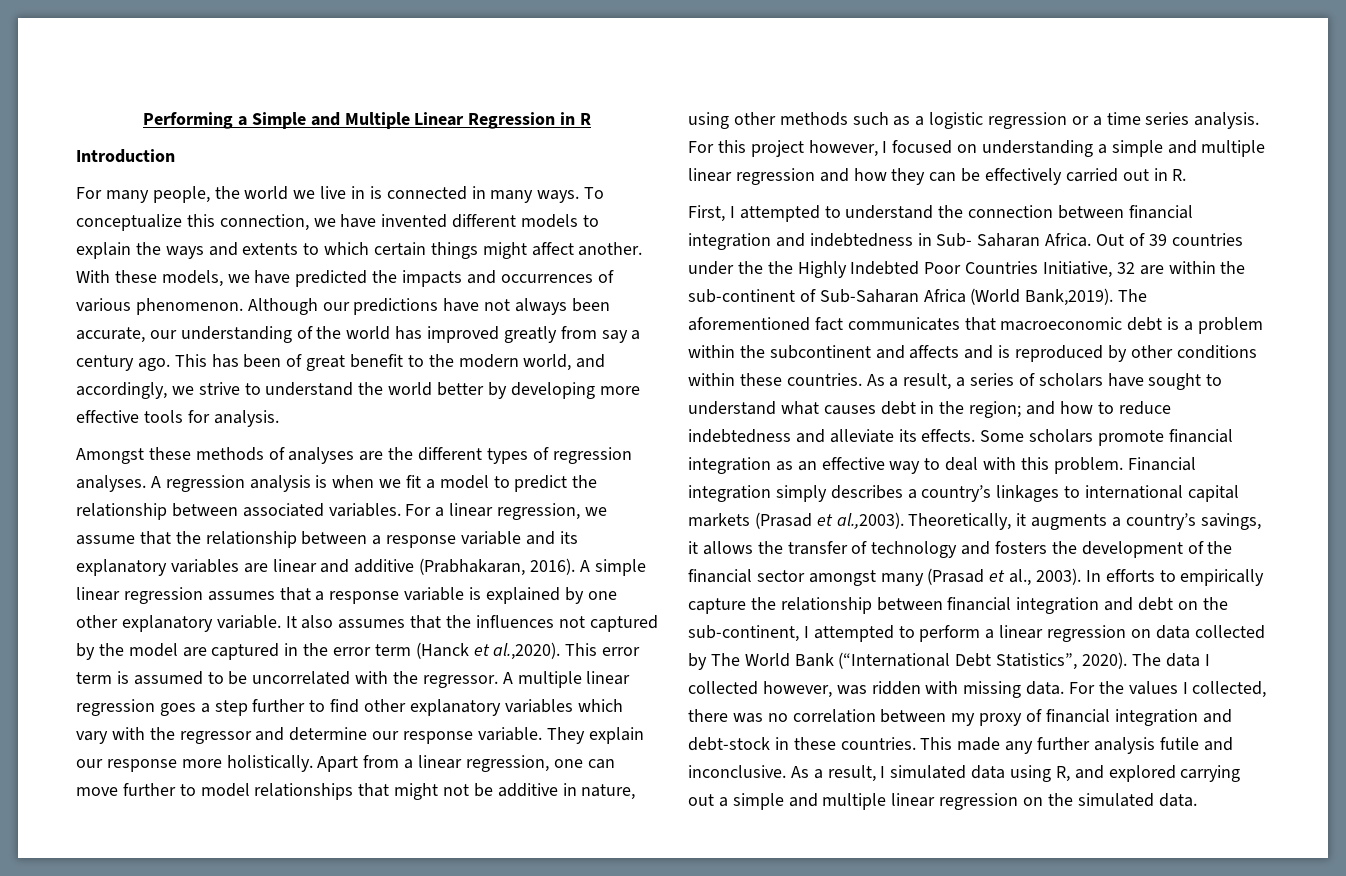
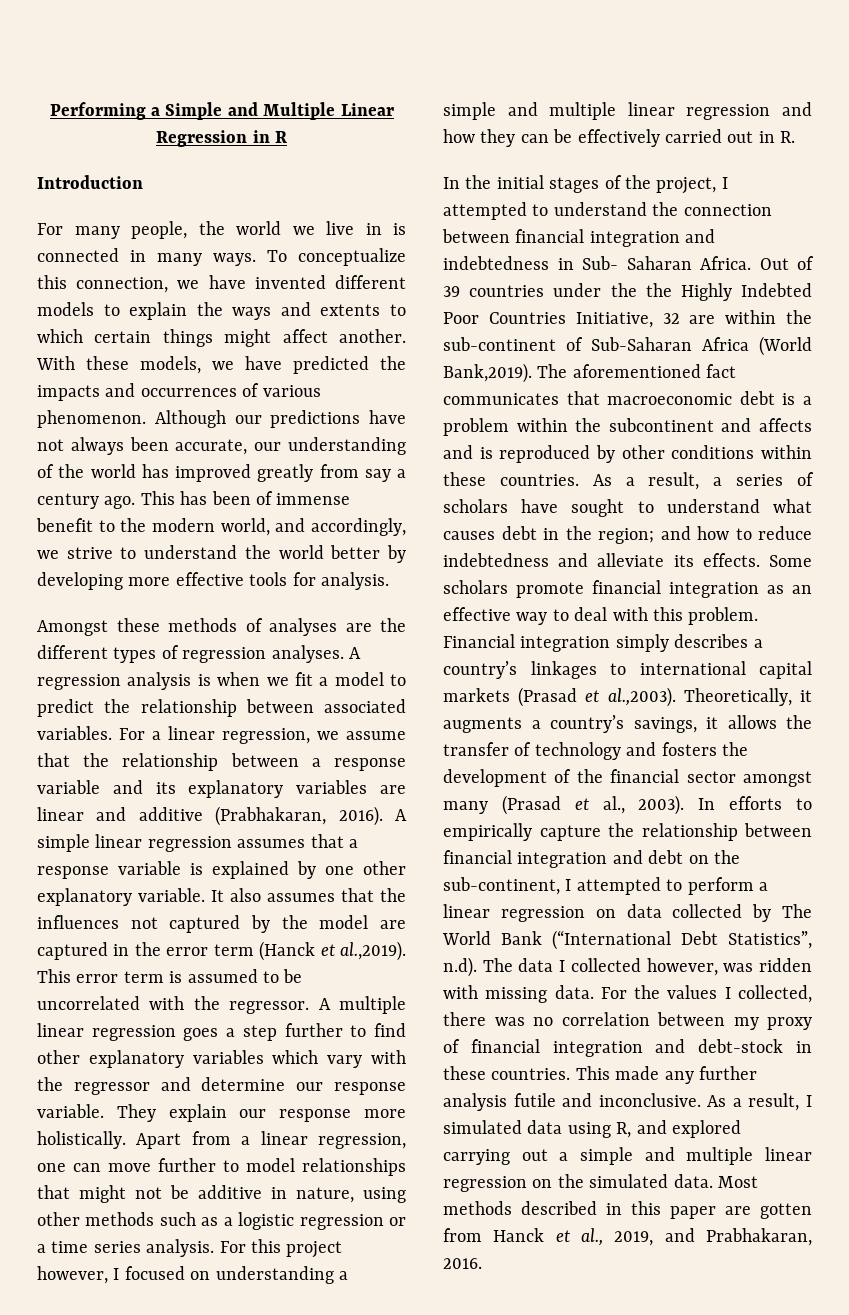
- This has been of great benefit to the modern world, and accordingly, we strive to understand the world better by developing more effective tools for analysis.
+ This has been of immense benefit to the modern world, and accordingly, we strive to understand the world better by developing more effective tools for analysis.
- It also assumes that the influences not captured by the model are captured in the error term (Hanck et al.,2020). This error term is assumed to be uncorrelated with the regressor.
+ It also assumes that the influences not captured by the model are captured in the error term (Hanck et al.,2019). This error term is assumed to be uncorrelated with the regressor.
- First, I attempted to understand the connection between financial integration and indebtedness in Sub- Saharan Africa.
+ In the initial stages of the project, I attempted to understand the connection between financial integration and indebtedness in Sub- Saharan Africa.
- In efforts to empirically capture the relationship between financial integration and debt on the sub-continent, I attempted to perform a linear regression on data collected by The World Bank (“International Debt Statistics”, 2020). The data I collected however, was ridden with missing data.
+ In efforts to empirically capture the relationship between financial integration and debt on the sub-continent, I attempted to perform a linear regression on data collected by The World Bank (“International Debt Statistics”, n.d). The data I collected however, was ridden with missing data.
+ Most methods described in this paper are gotten from Hanck et al., 2019, and Prabhakaran, 2016.

